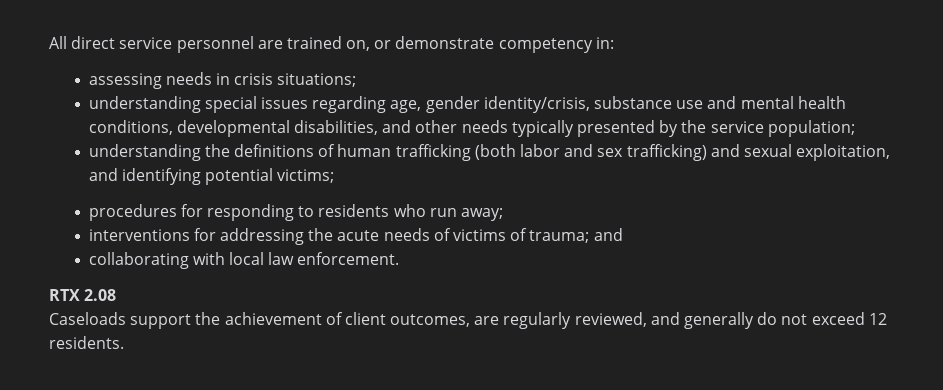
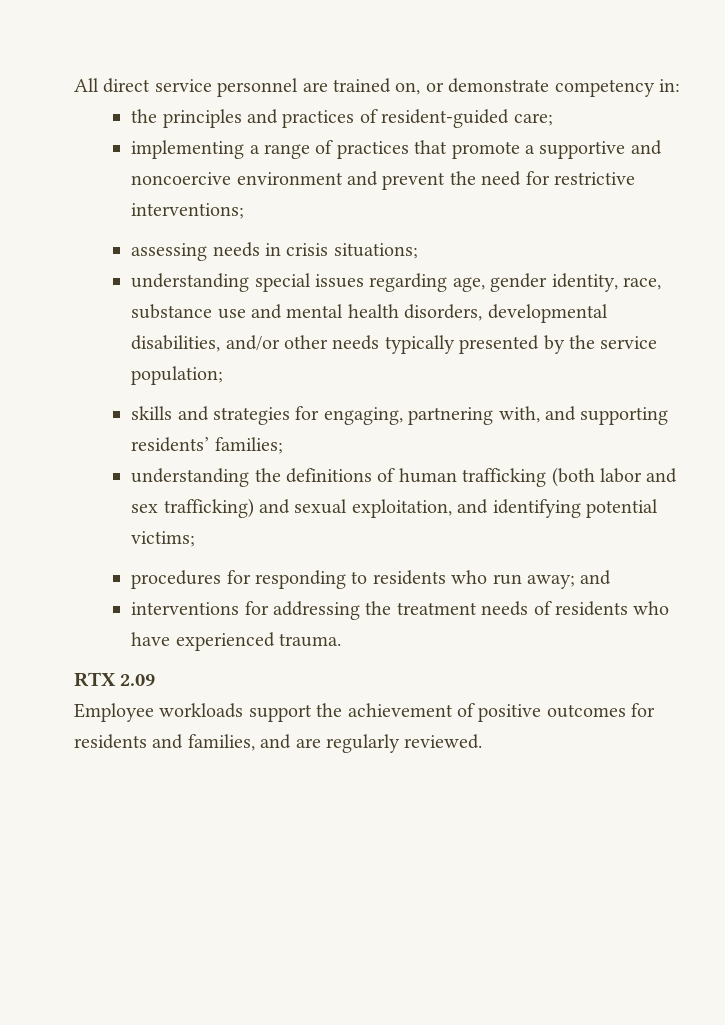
+ the principles and practices of resident-guided care;
+ implementing a range of practices that promote a supportive and noncoercive environment and prevent the need for restrictive interventions;
- understanding special issues regarding age, gender identity/crisis, substance use and mental health conditions, developmental disabilities, and other needs typically presented by the service population;
+ understanding special issues regarding age, gender identity, race, substance use and mental health disorders, developmental disabilities, and/or other needs typically presented by the service population;
+ skills and strategies for engaging, partnering with, and supporting residents’ families;
- procedures for responding to residents who run away;
+ procedures for responding to residents who run away; and
- interventions for addressing the acute needs of victims of trauma; and
- collaborating with local law enforcement.
- RTX 2.08
- Caseloads support the achievement of client outcomes, are regularly reviewed, and generally do not exceed 12 residents.
+ interventions for addressing the treatment needs of residents who have experienced trauma.
+ RTX 2.09
+ Employee workloads support the achievement of positive outcomes for residents and families, and are regularly reviewed.

